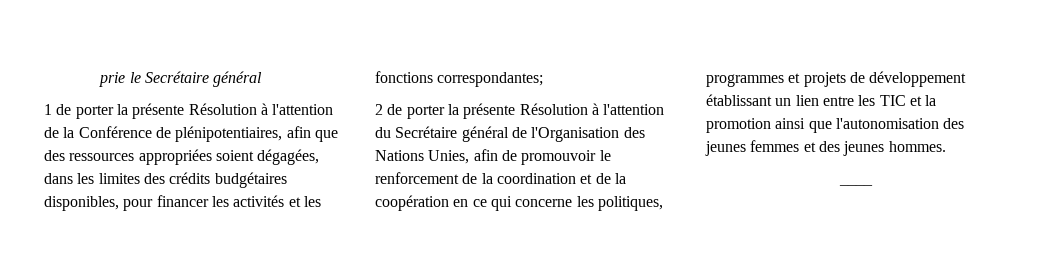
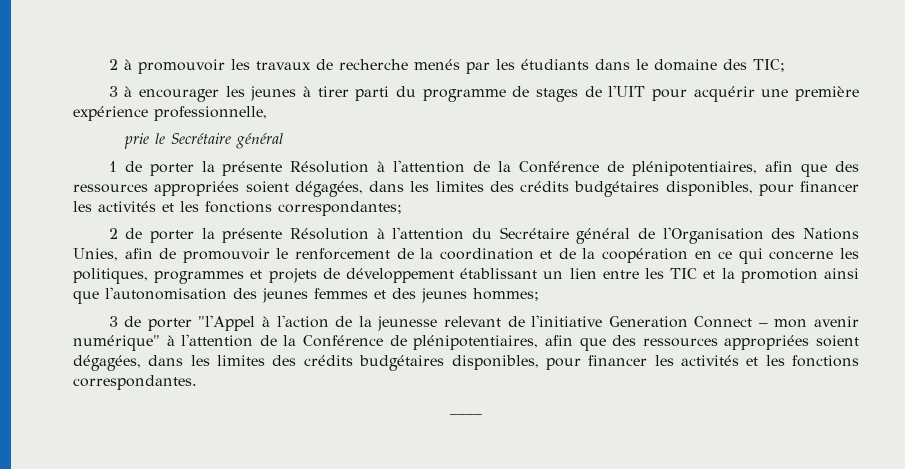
+ 2 à promouvoir les travaux de recherche menés par les étudiants dans le domaine des TIC;
+ 3 à encourager les jeunes à tirer parti du programme de stages de l'UIT pour acquérir une première expérience professionnelle,
- 2 de porter la présente Résolution à l'attention du Secrétaire général de l'Organisation des Nations Unies, afin de promouvoir le renforcement de la coordination et de la coopération en ce qui concerne les politiques, programmes et projets de développement établissant un lien entre les TIC et la promotion ainsi que l'autonomisation des jeunes femmes et des jeunes hommes.
+ 2 de porter la présente Résolution à l'attention du Secrétaire général de l'Organisation des Nations Unies, afin de promouvoir le renforcement de la coordination et de la coopération en ce qui concerne les politiques, programmes et projets de développement établissant un lien entre les TIC et la promotion ainsi que l'autonomisation des jeunes femmes et des jeunes hommes;
+ 3 de porter "l'Appel à l'action de la jeunesse relevant de l'initiative Generation Connect – mon avenir numérique" à l'attention de la Conférence de plénipotentiaires, afin que des ressources appropriées soient dégagées, dans les limites des crédits budgétaires disponibles, pour financer les activités et les fonctions correspondantes.

